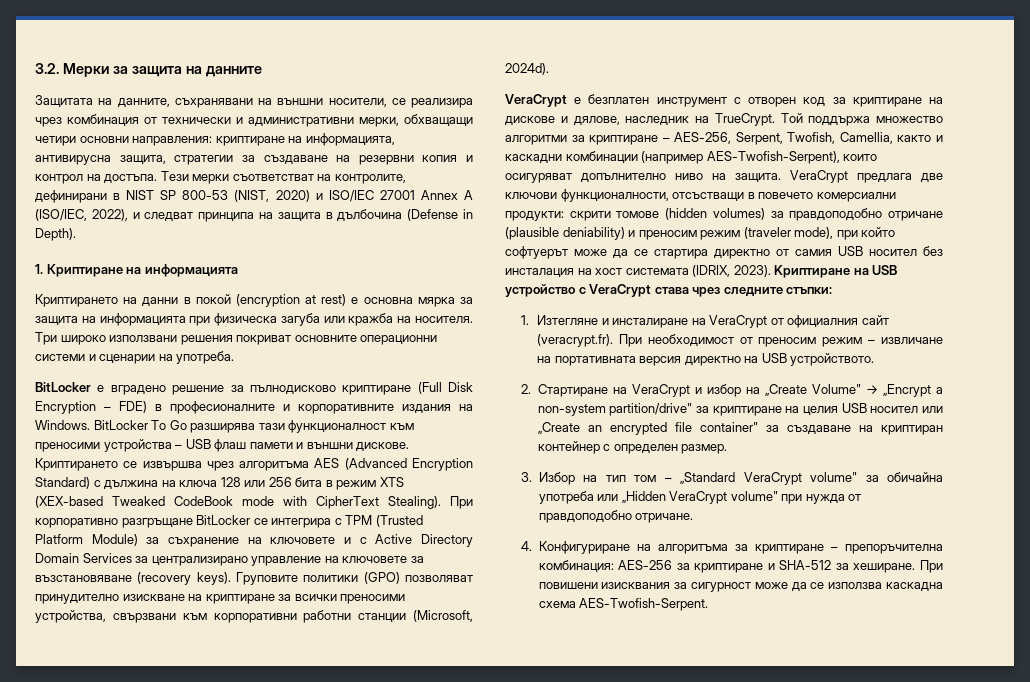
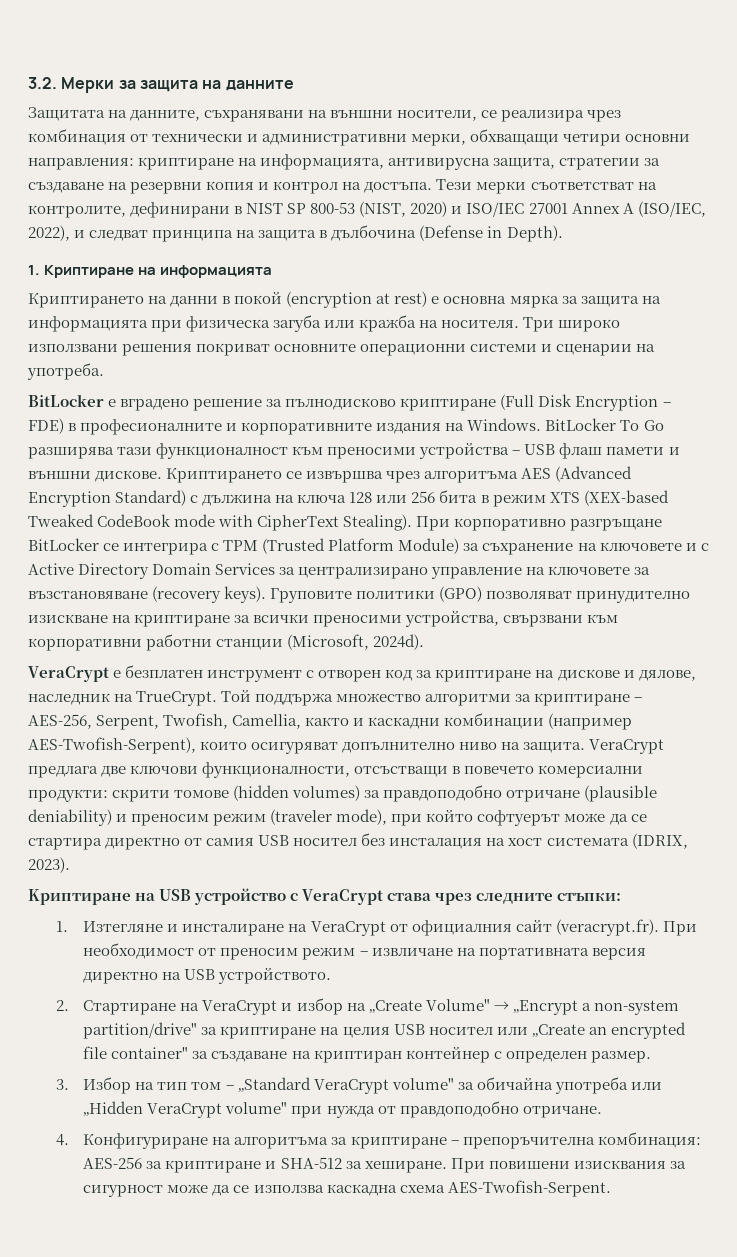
- VeraCrypt предлага две ключови функционалности, отсъстващи в повечето комерсиални продукти: скрити томове (hidden volumes) за правдоподобно отричане (plausible deniability) и преносим режим (traveler mode), при който софтуерът може да се стартира директно от самия USB носител без инсталация на хост системата (IDRIX, 2023). Kриптиране на USB устройство с VeraCrypt става чрез следните стъпки:
+ VeraCrypt предлага две ключови функционалности, отсъстващи в повечето комерсиални продукти: скрити томове (hidden volumes) за правдоподобно отричане (plausible deniability) и преносим режим (traveler mode), при който софтуерът може да се стартира директно от самия USB носител без инсталация на хост системата (IDRIX, 2023).
+ Kриптиране на USB устройство с VeraCrypt става чрез следните стъпки:

